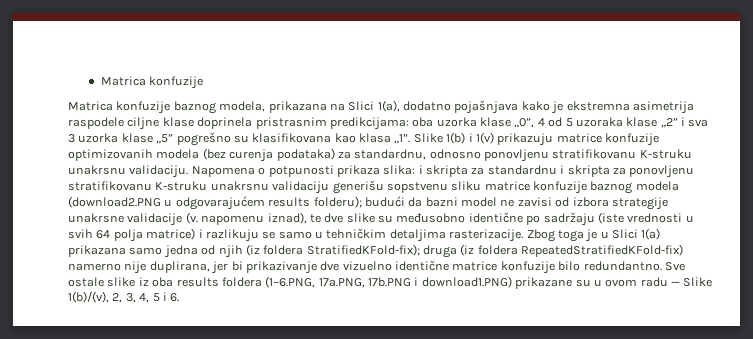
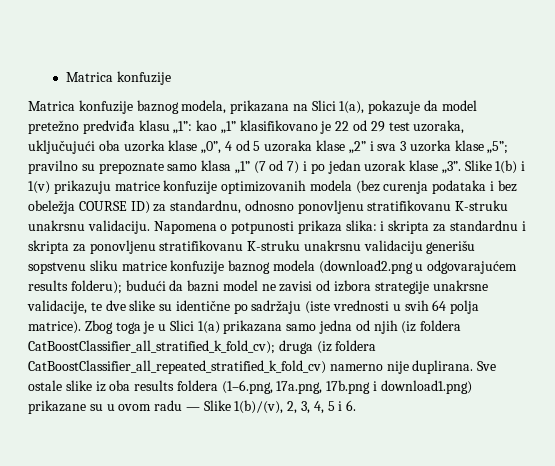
- Matrica konfuzije baznog modela, prikazana na Slici 1(a), dodatno pojašnjava kako je ekstremna asimetrija raspodele ciljne klase doprinela pristrasnim predikcijama: oba uzorka klase „0”, 4 od 5 uzoraka klase „2” i sva 3 uzorka klase „5” pogrešno su klasifikovana kao klasa „1”.
+ Matrica konfuzije baznog modela, prikazana na Slici 1(a), pokazuje da model pretežno predviđa klasu „1”: kao „1” klasifikovano je 22 od 29 test uzoraka, uključujući oba uzorka klase „0”, 4 od 5 uzoraka klase „2” i sva 3 uzorka klase „5”; pravilno su prepoznate samo klasa „1” (7 od 7) i po jedan uzorak klase „3”.
- Slike 1(b) i 1(v) prikazuju matrice konfuzije optimizovanih modela (bez curenja podataka) za standardnu, odnosno ponovljenu stratifikovanu K-struku unakrsnu validaciju.
+ Slike 1(b) i 1(v) prikazuju matrice konfuzije optimizovanih modela (bez curenja podataka i bez obeležja COURSE ID) za standardnu, odnosno ponovljenu stratifikovanu K-struku unakrsnu validaciju.
- Napomena o potpunosti prikaza slika: i skripta za standardnu i skripta za ponovljenu stratifikovanu K-struku unakrsnu validaciju generišu sopstvenu sliku matrice konfuzije baznog modela (download2.PNG u odgovarajućem results folderu); budući da bazni model ne zavisi od izbora strategije unakrsne validacije (v. napomenu iznad), te dve slike su međusobno identične po sadržaju (iste vrednosti u svih 64 polja matrice) i razlikuju se samo u tehničkim detaljima rasterizacije.
+ Napomena o potpunosti prikaza slika: i skripta za standardnu i skripta za ponovljenu stratifikovanu K-struku unakrsnu validaciju generišu sopstvenu sliku matrice konfuzije baznog modela (download2.png u odgovarajućem results folderu); budući da bazni model ne zavisi od izbora strategije unakrsne validacije, te dve slike su identične po sadržaju (iste vrednosti u svih 64 polja matrice).
- Zbog toga je u Slici 1(a) prikazana samo jedna od njih (iz foldera StratifiedKFold-fix); druga (iz foldera RepeatedStratifiedKFold-fix) namerno nije duplirana, jer bi prikazivanje dve vizuelno identične matrice konfuzije bilo redundantno.
+ Zbog toga je u Slici 1(a) prikazana samo jedna od njih (iz foldera CatBoostClassifier_all_stratified_k_fold_cv); druga (iz foldera CatBoostClassifier_all_repeated_stratified_k_fold_cv) namerno nije duplirana.
- Sve ostale slike iz oba results foldera (1–6.PNG, 17a.PNG, 17b.PNG i download1.PNG) prikazane su u ovom radu — Slike 1(b)/(v), 2, 3, 4, 5 i 6.
+ Sve ostale slike iz oba results foldera (1–6.png, 17a.png, 17b.png i download1.png) prikazane su u ovom radu — Slike 1(b)/(v), 2, 3, 4, 5 i 6.

